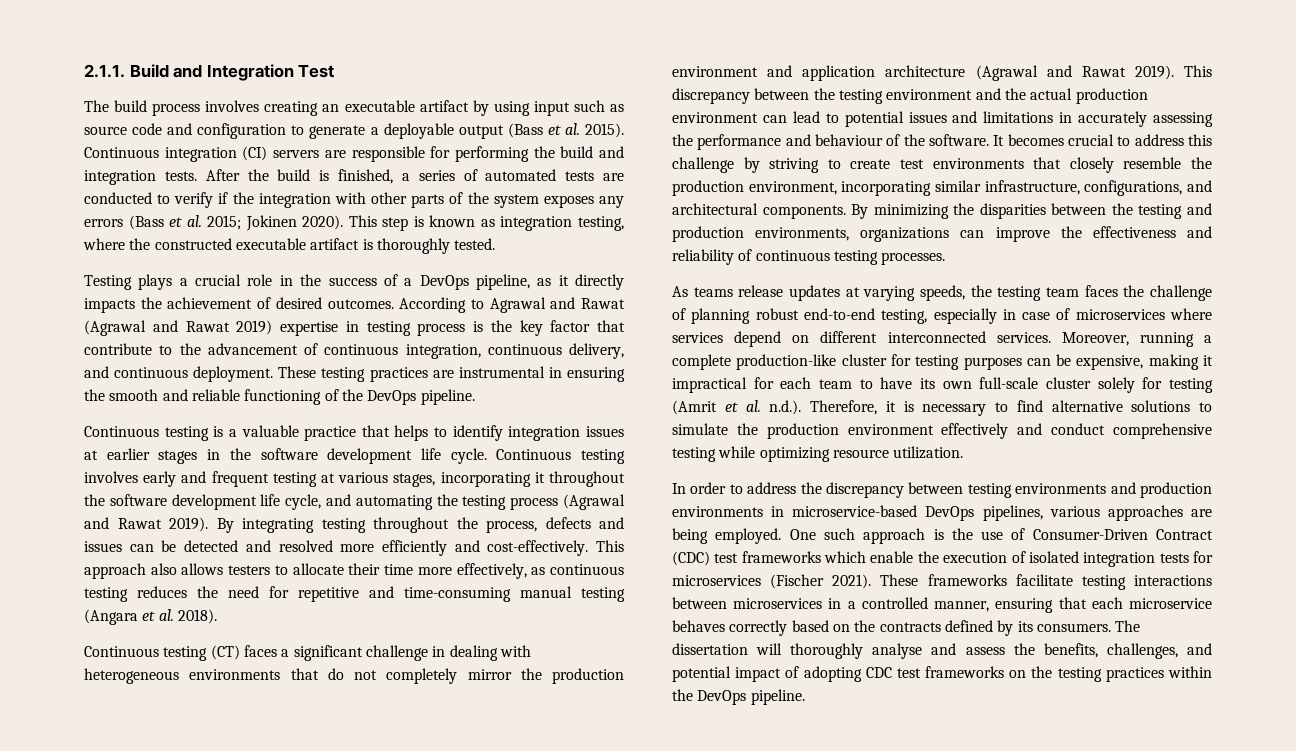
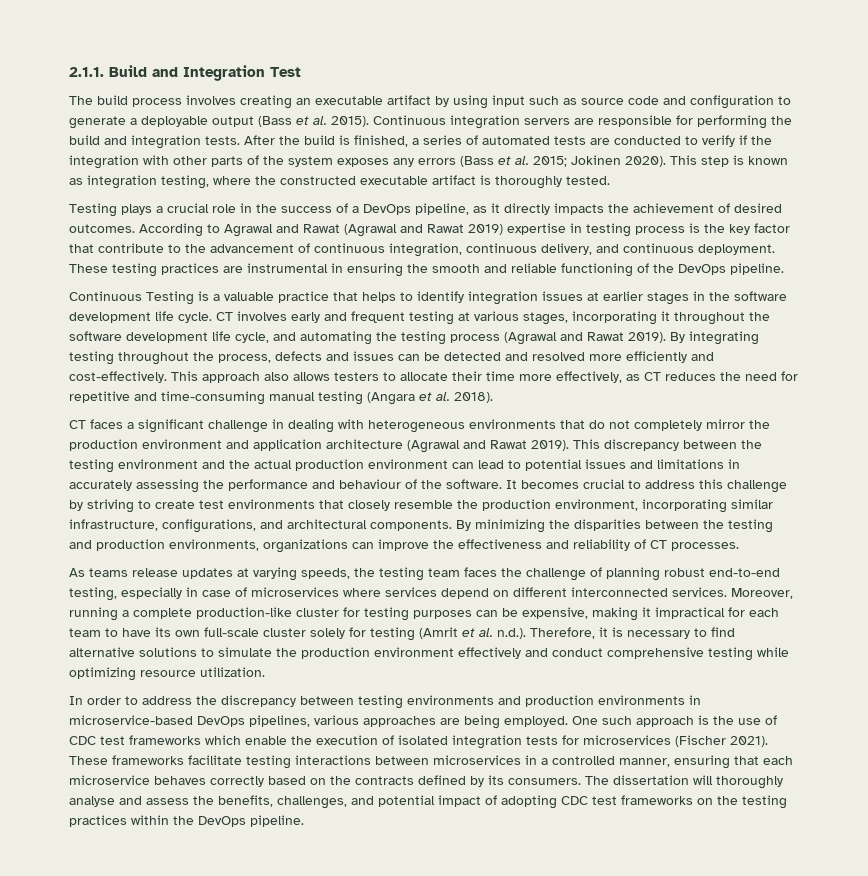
- Continuous integration (CI) servers are responsible for performing the build and integration tests.
+ Continuous integration servers are responsible for performing the build and integration tests.
- Continuous testing is a valuable practice that helps to identify integration issues at earlier stages in the software development life cycle.
+ Continuous Testing is a valuable practice that helps to identify integration issues at earlier stages in the software development life cycle.
- Continuous testing involves early and frequent testing at various stages, incorporating it throughout the software development life cycle, and automating the testing process (Agrawal and Rawat 2019).
+ CT involves early and frequent testing at various stages, incorporating it throughout the software development life cycle, and automating the testing process (Agrawal and Rawat 2019).
- This approach also allows testers to allocate their time more effectively, as continuous testing reduces the need for repetitive and time-consuming manual testing (Angara et al. 2018).
+ This approach also allows testers to allocate their time more effectively, as CT reduces the need for repetitive and time-consuming manual testing (Angara et al. 2018).
- Continuous testing (CT) faces a significant challenge in dealing with heterogeneous environments that do not completely mirror the production environment and application architecture (Agrawal and Rawat 2019).
+ CT faces a significant challenge in dealing with heterogeneous environments that do not completely mirror the production environment and application architecture (Agrawal and Rawat 2019).
- By minimizing the disparities between the testing and production environments, organizations can improve the effectiveness and reliability of continuous testing processes.
+ By minimizing the disparities between the testing and production environments, organizations can improve the effectiveness and reliability of CT processes.
- One such approach is the use of Consumer-Driven Contract (CDC) test frameworks which enable the execution of isolated integration tests for microservices (Fischer 2021).
+ One such approach is the use of CDC test frameworks which enable the execution of isolated integration tests for microservices (Fischer 2021).

